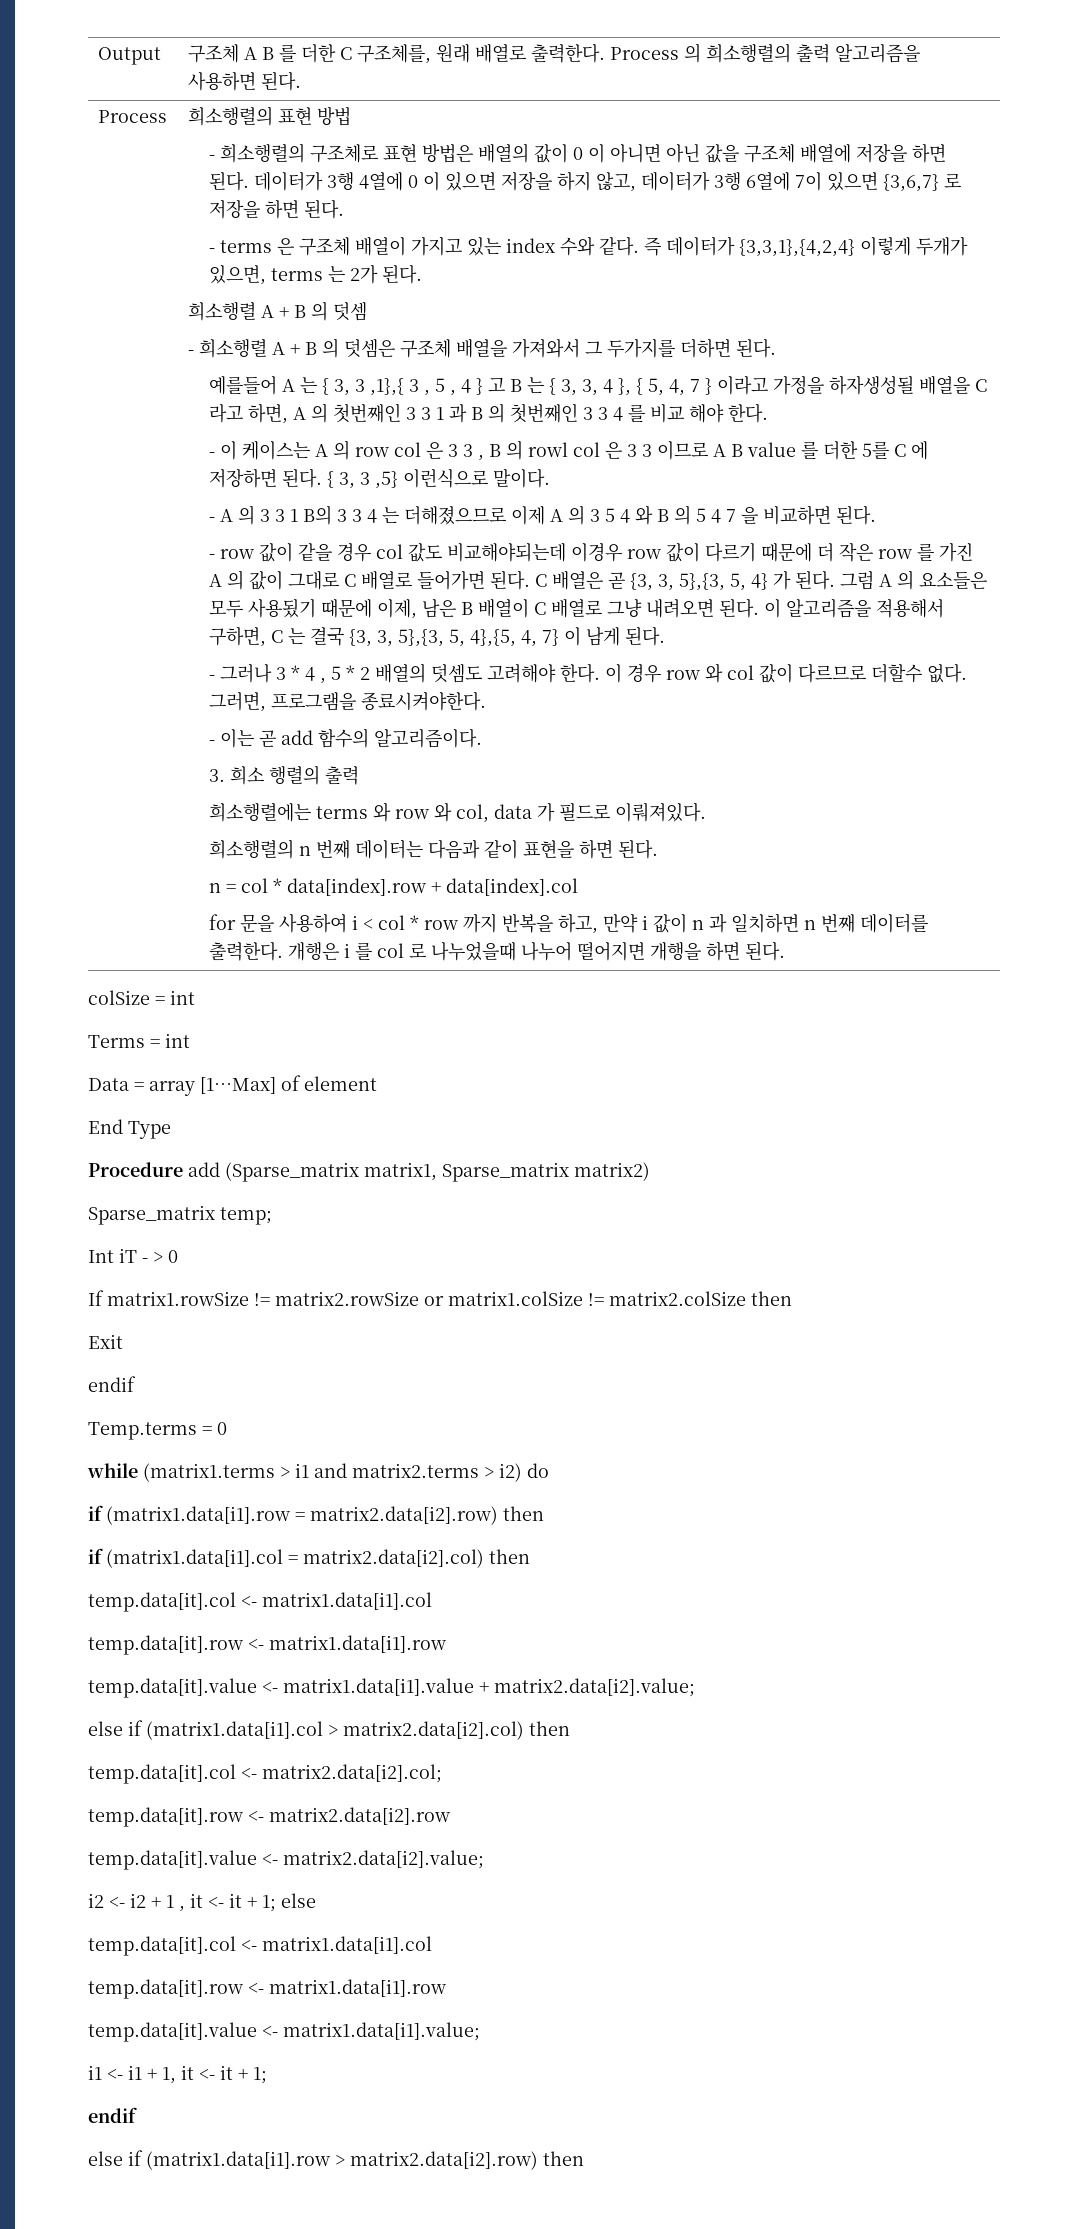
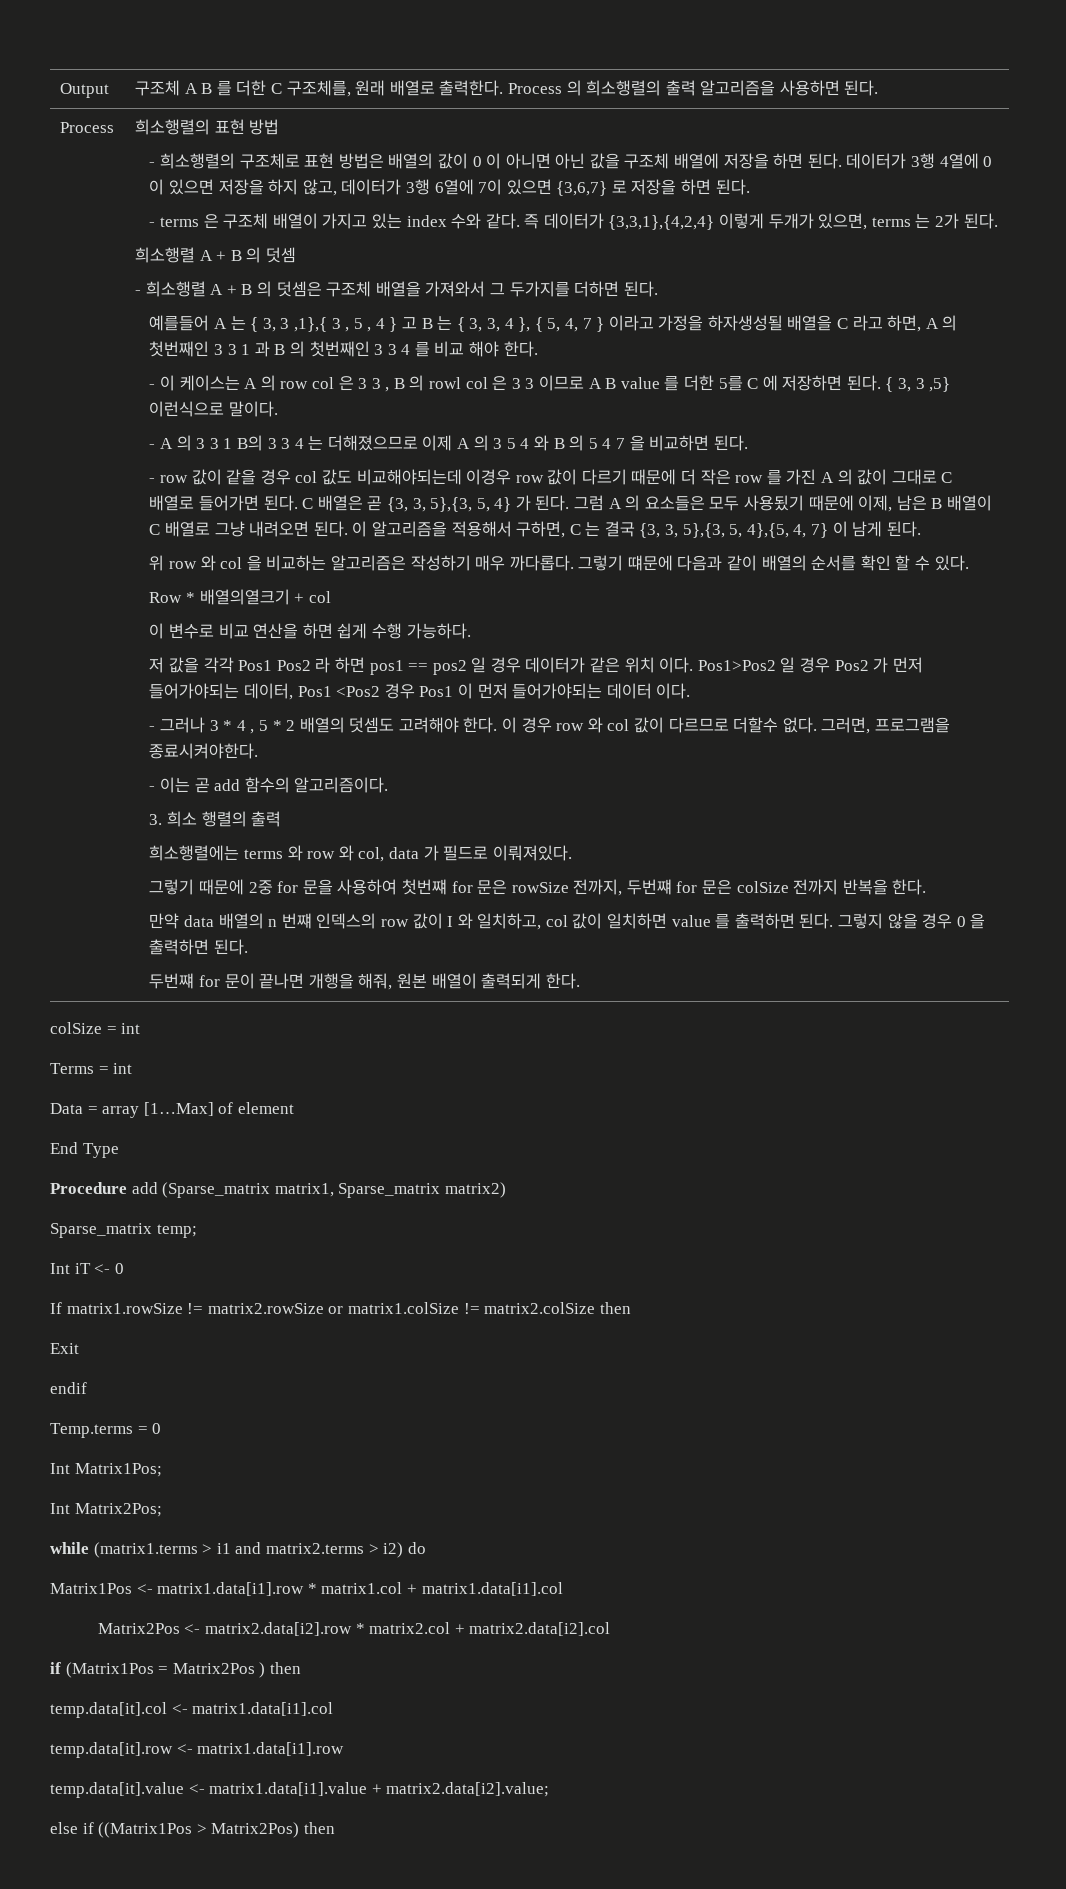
+ 위 row 와 col 을 비교하는 알고리즘은 작성하기 매우 까다롭다. 그렇기 떄문에 다음과 같이 배열의 순서를 확인 할 수 있다.
+ Row * 배열의열크기 + col
+ 이 변수로 비교 연산을 하면 쉽게 수행 가능하다.
+ 저 값을 각각 Pos1 Pos2 라 하면 pos1 == pos2 일 경우 데이터가 같은 위치 이다. Pos1>Pos2 일 경우 Pos2 가 먼저 들어가야되는 데이터, Pos1 <Pos2 경우 Pos1 이 먼저 들어가야되는 데이터 이다.
- 희소행렬의 n 번째 데이터는 다음과 같이 표현을 하면 된다.
- n = col * data[index].row + data[index].col
- for 문을 사용하여 i < col * row 까지 반복을 하고, 만약 i 값이 n 과 일치하면 n 번째 데이터를 출력한다. 개행은 i 를 col 로 나누었을때 나누어 떨어지면 개행을 하면 된다.
+ 그렇기 때문에 2중 for 문을 사용하여 첫번쨰 for 문은 rowSize 전까지, 두번쨰 for 문은 colSize 전까지 반복을 한다.
+ 만약 data 배열의 n 번쨰 인덱스의 row 값이 I 와 일치하고, col 값이 일치하면 value 를 출력하면 된다. 그렇지 않을 경우 0 을 출력하면 된다.
+ 두번쨰 for 문이 끝나면 개행을 해줘, 원본 배열이 출력되게 한다.
- Int iT - > 0
+ Int iT <- 0
+ Int Matrix1Pos;
+ Int Matrix2Pos;
- if (matrix1.data[i1].row = matrix2.data[i2].row) then
- if (matrix1.data[i1].col = matrix2.data[i2].col) then
+ Matrix1Pos <- matrix1.data[i1].row * matrix1.col + matrix1.data[i1].col
+ Matrix2Pos <- matrix2.data[i2].row * matrix2.col + matrix2.data[i2].col
+ if (Matrix1Pos = Matrix2Pos ) then
- else if (matrix1.data[i1].col > matrix2.data[i2].col) then
- temp.data[it].col <- matrix2.data[i2].col;
- temp.data[it].row <- matrix2.data[i2].row
- temp.data[it].value <- matrix2.data[i2].value;
- i2 <- i2 + 1 , it <- it + 1; else
- temp.data[it].col <- matrix1.data[i1].col
- temp.data[it].row <- matrix1.data[i1].row
- temp.data[it].value <- matrix1.data[i1].value;
- i1 <- i1 + 1, it <- it + 1;
- endif
- else if (matrix1.data[i1].row > matrix2.data[i2].row) then
+ else if ((Matrix1Pos > Matrix2Pos) then

